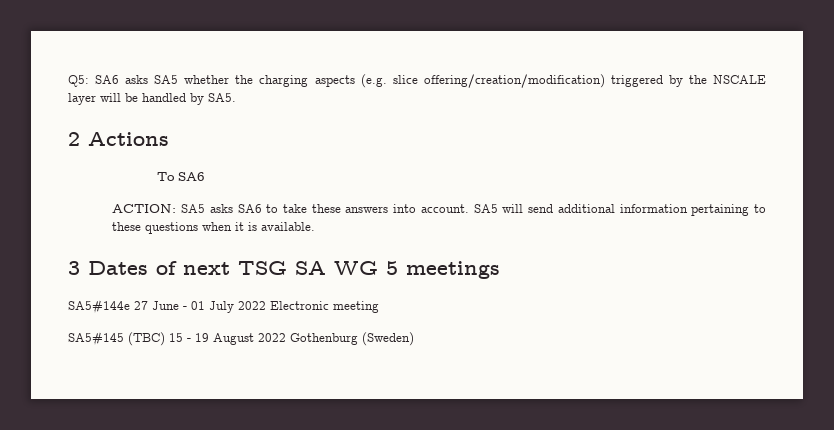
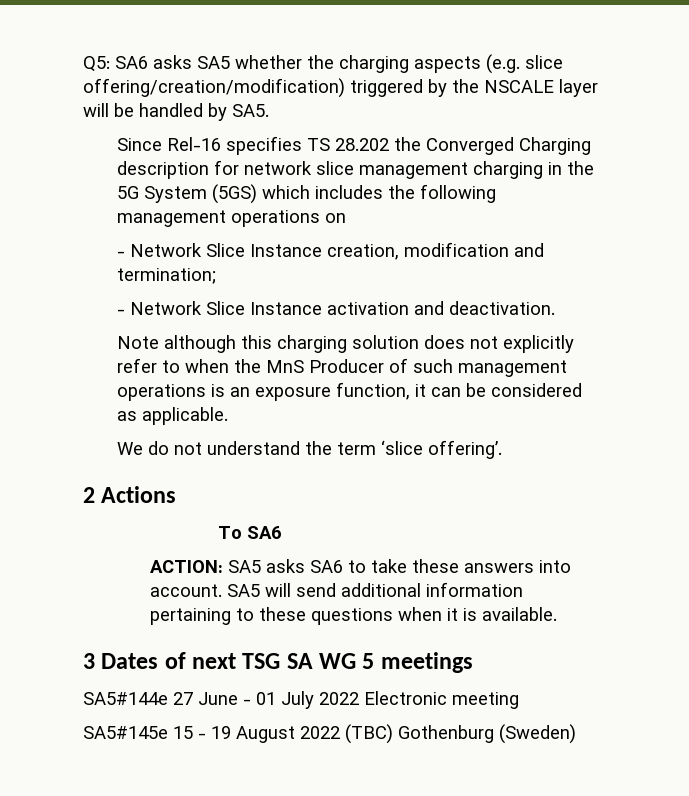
+ Since Rel-16 specifies TS 28.202 the Converged Charging description for network slice management charging in the 5G System (5GS) which includes the following management operations on
+ - Network Slice Instance creation, modification and termination;
+ - Network Slice Instance activation and deactivation.
+ Note although this charging solution does not explicitly refer to when the MnS Producer of such management operations is an exposure function, it can be considered as applicable.
+ We do not understand the term ‘slice offering’.
- SA5#145 (TBC) 15 - 19 August 2022 Gothenburg (Sweden)
+ SA5#145e 15 - 19 August 2022 (TBC) Gothenburg (Sweden)

